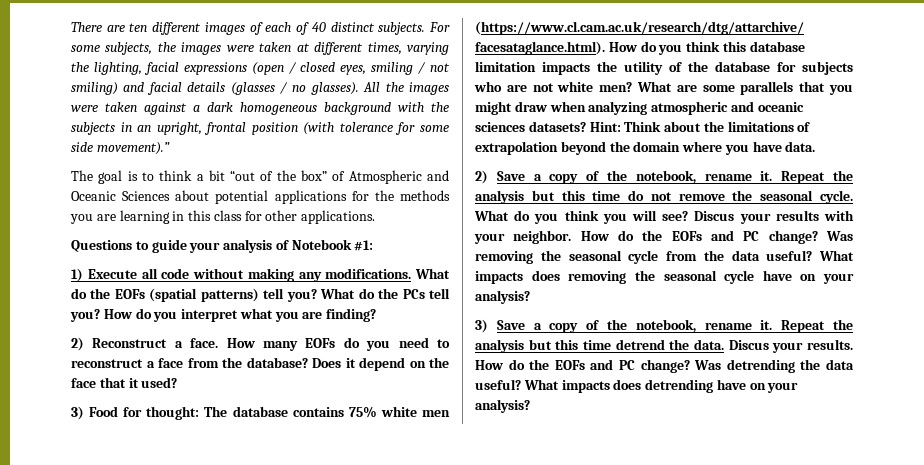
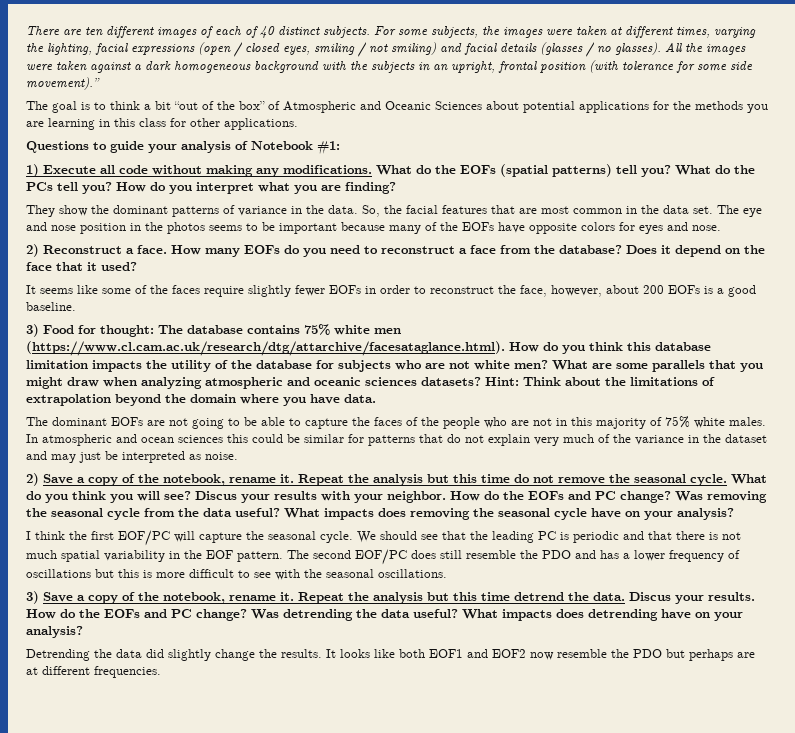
+ They show the dominant patterns of variance in the data. So, the facial features that are most common in the data set. The eye and nose position in the photos seems to be important because many of the EOFs have opposite colors for eyes and nose.
+ It seems like some of the faces require slightly fewer EOFs in order to reconstruct the face, however, about 200 EOFs is a good baseline.
+ The dominant EOFs are not going to be able to capture the faces of the people who are not in this majority of 75% white males. In atmospheric and ocean sciences this could be similar for patterns that do not explain very much of the variance in the dataset and may just be interpreted as noise.
+ I think the first EOF/PC will capture the seasonal cycle. We should see that the leading PC is periodic and that there is not much spatial variability in the EOF pattern. The second EOF/PC does still resemble the PDO and has a lower frequency of oscillations but this is more difficult to see with the seasonal oscillations.
+ Detrending the data did slightly change the results. It looks like both EOF1 and EOF2 now resemble the PDO but perhaps are at different frequencies.

